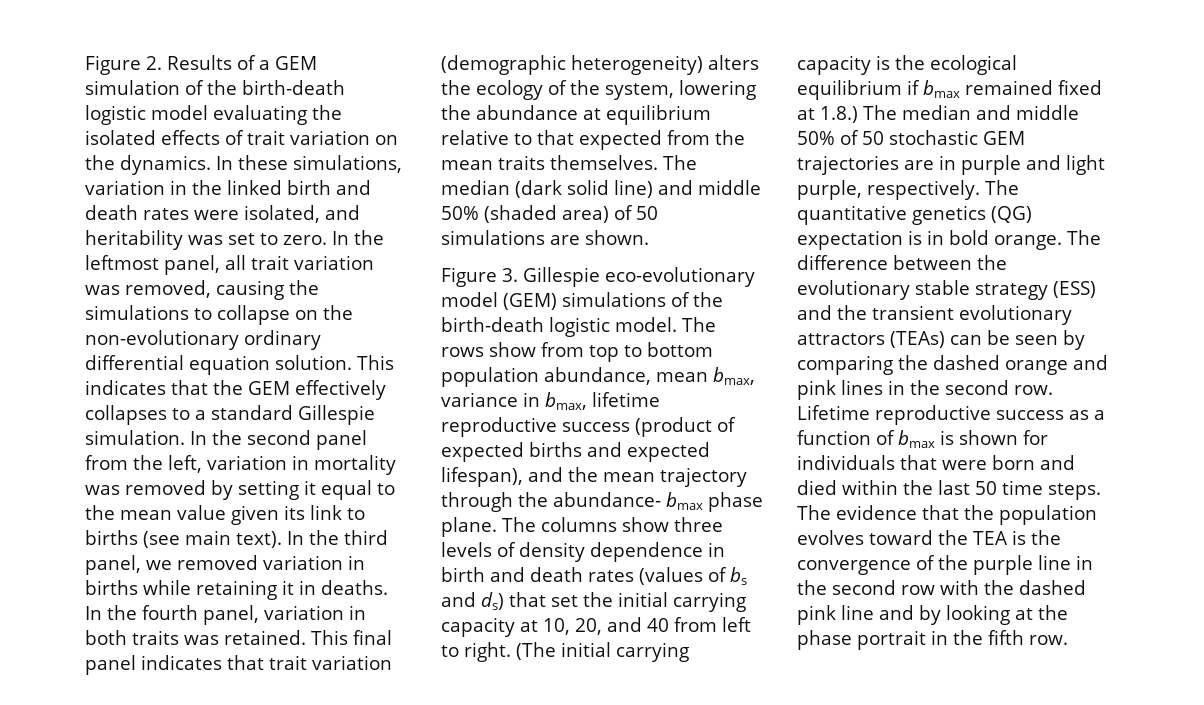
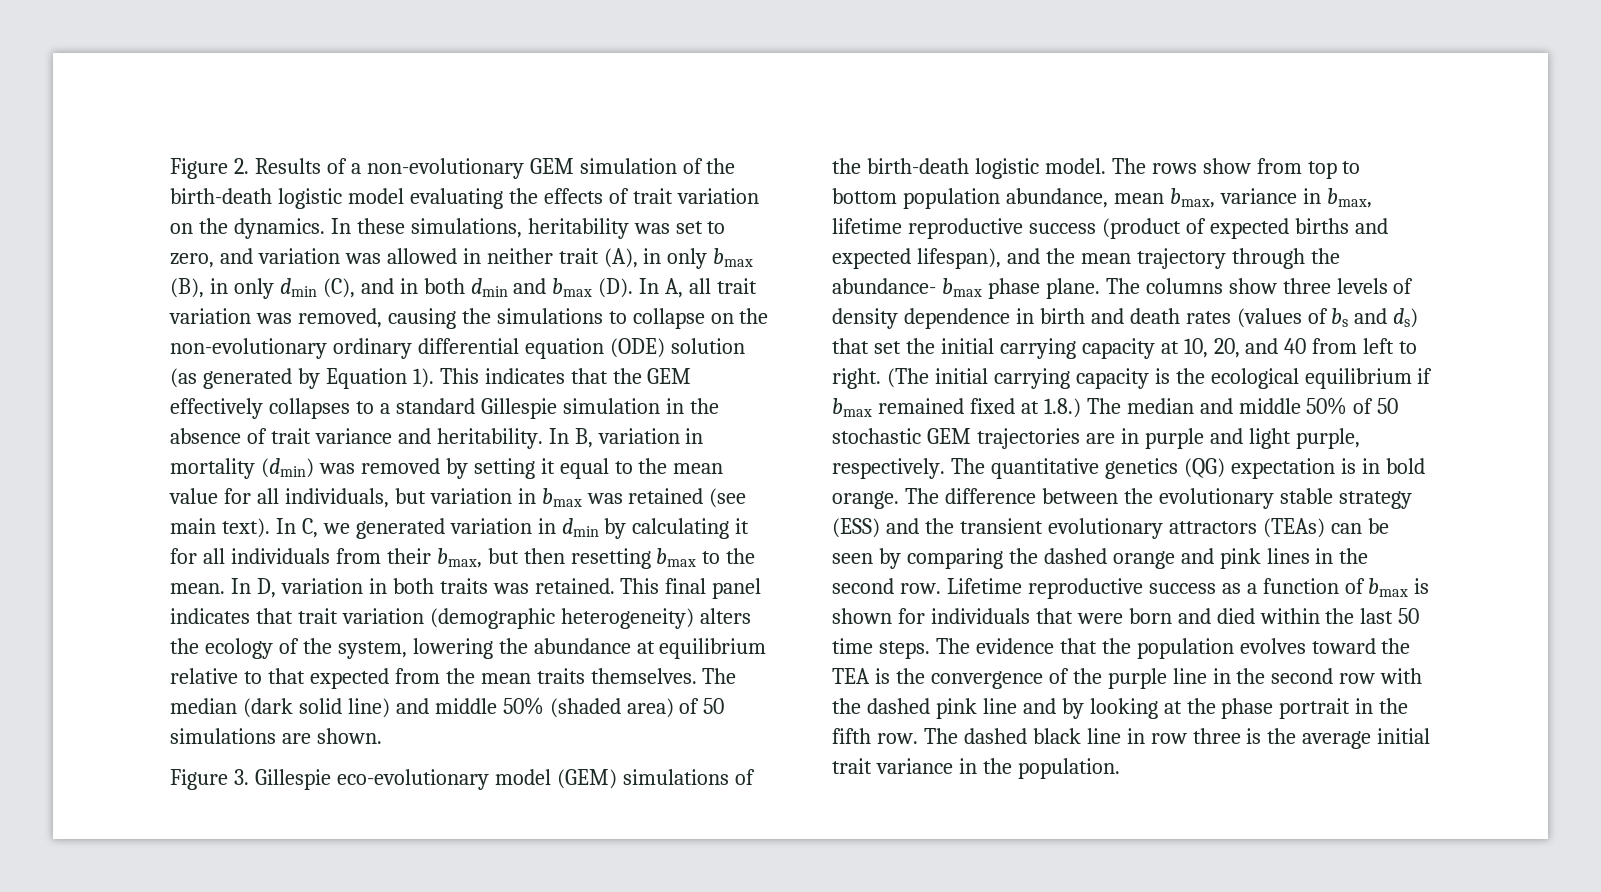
- Figure 2. Results of a GEM simulation of the birth-death logistic model evaluating the isolated effects of trait variation on the dynamics.
+ Figure 2. Results of a non-evolutionary GEM simulation of the birth-death logistic model evaluating the effects of trait variation on the dynamics.
- In these simulations, variation in the linked birth and death rates were isolated, and heritability was set to zero. In the leftmost panel, all trait variation was removed, causing the simulations to collapse on the non-evolutionary ordinary differential equation solution.
+ In these simulations, heritability was set to zero, and variation was allowed in neither trait (A), in only bmax (B), in only dmin (C), and in both dmin and bmax (D). In A, all trait variation was removed, causing the simulations to collapse on the non-evolutionary ordinary differential equation (ODE) solution (as generated by Equation 1).
- This indicates that the GEM effectively collapses to a standard Gillespie simulation. In the second panel from the left, variation in mortality was removed by setting it equal to the mean value given its link to births (see main text). In the third panel, we removed variation in births while retaining it in deaths. In the fourth panel, variation in both traits was retained.
+ This indicates that the GEM effectively collapses to a standard Gillespie simulation in the absence of trait variance and heritability. In B, variation in mortality (dmin) was removed by setting it equal to the mean value for all individuals, but variation in bmax was retained (see main text). In C, we generated variation in dmin by calculating it for all individuals from their bmax, but then resetting bmax to the mean. In D, variation in both traits was retained.
+ The dashed black line in row three is the average initial trait variance in the population.

